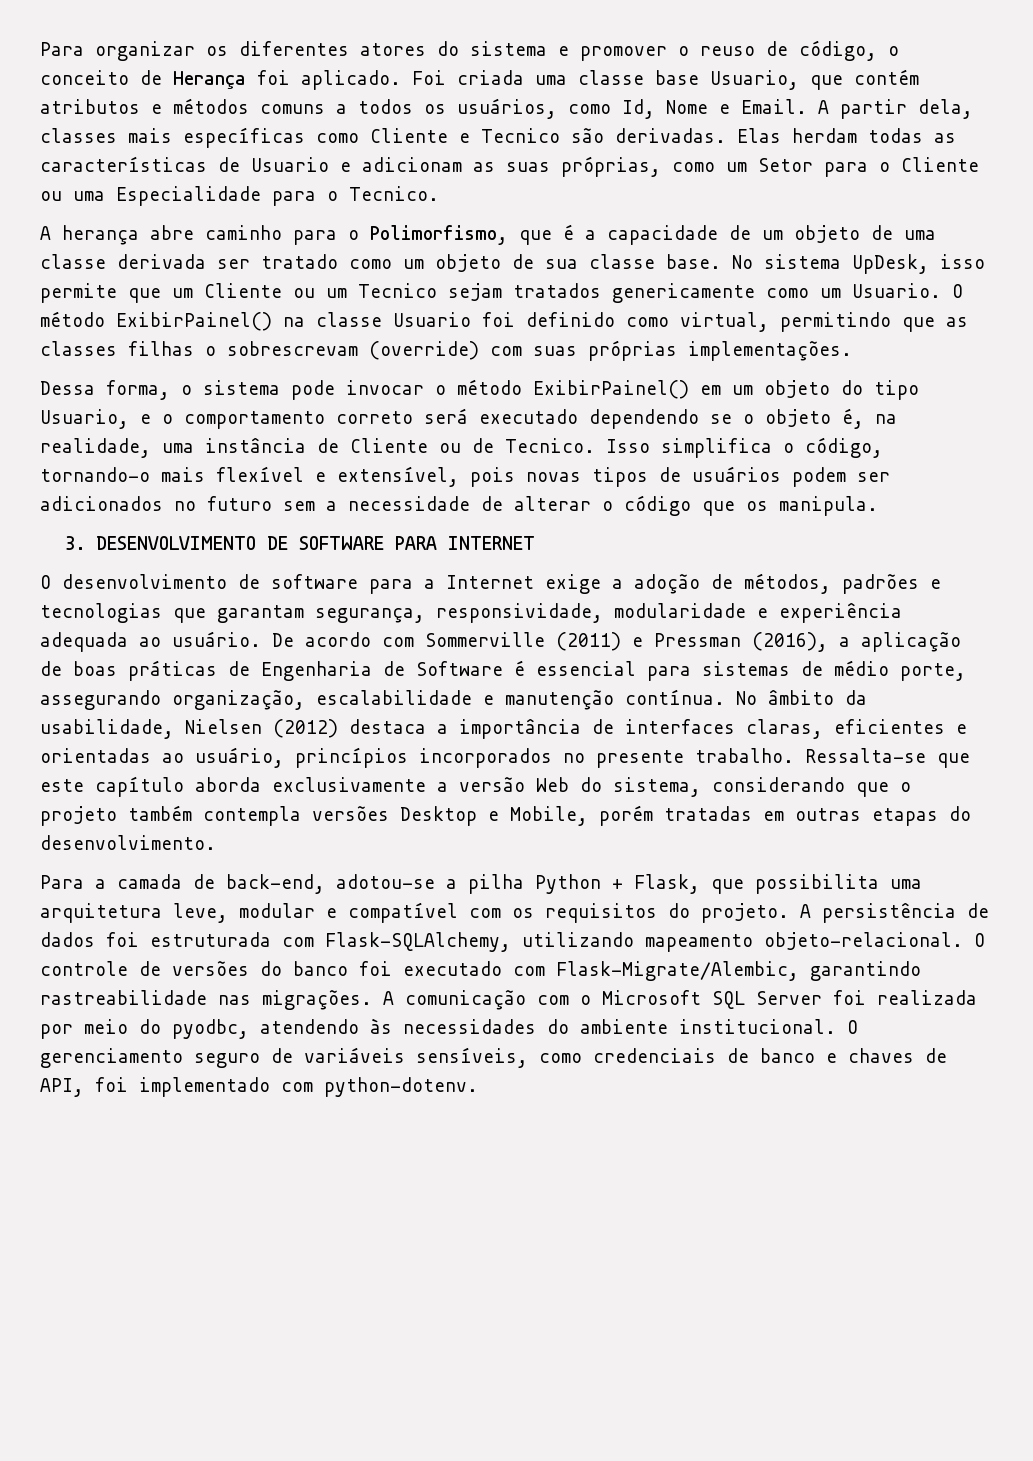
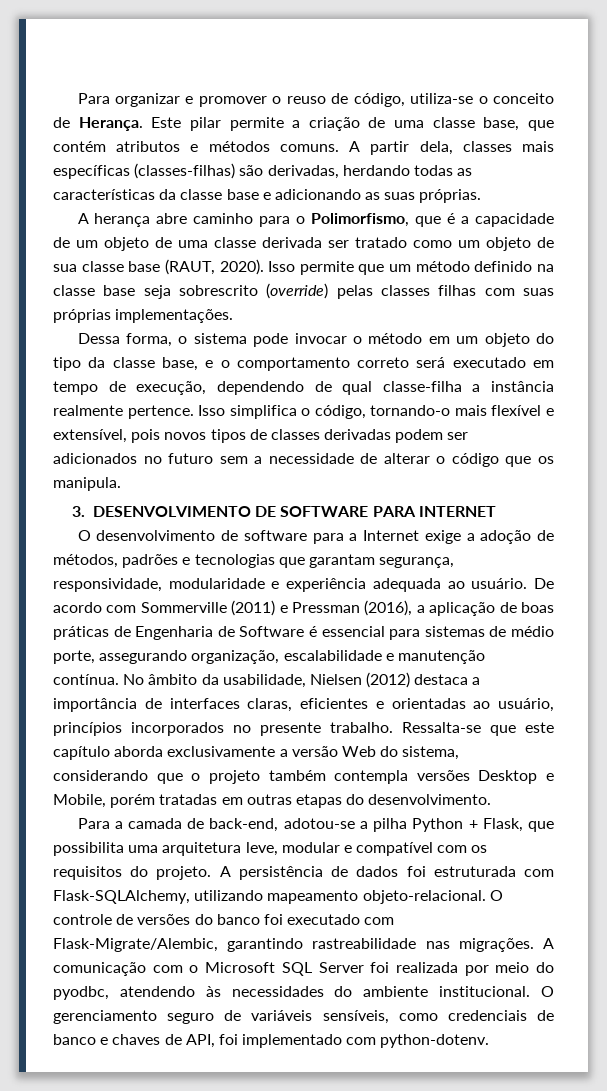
- Para organizar os diferentes atores do sistema e promover o reuso de código, o conceito de Herança foi aplicado. Foi criada uma classe base Usuario, que contém atributos e métodos comuns a todos os usuários, como Id, Nome e Email.
+ Para organizar e promover o reuso de código, utiliza-se o conceito de Herança. Este pilar permite a criação de uma classe base, que contém atributos e métodos comuns.
- A partir dela, classes mais específicas como Cliente e Tecnico são derivadas. Elas herdam todas as características de Usuario e adicionam as suas próprias, como um Setor para o Cliente ou uma Especialidade para o Tecnico.
+ A partir dela, classes mais específicas (classes-filhas) são derivadas, herdando todas as características da classe base e adicionando as suas próprias.
- A herança abre caminho para o Polimorfismo, que é a capacidade de um objeto de uma classe derivada ser tratado como um objeto de sua classe base. No sistema UpDesk, isso permite que um Cliente ou um Tecnico sejam tratados genericamente como um Usuario. O método ExibirPainel() na classe Usuario foi definido como virtual, permitindo que as classes filhas o sobrescrevam (override) com suas próprias implementações.
+ A herança abre caminho para o Polimorfismo, que é a capacidade de um objeto de uma classe derivada ser tratado como um objeto de sua classe base (RAUT, 2020). Isso permite que um método definido na classe base seja sobrescrito (override) pelas classes filhas com suas próprias implementações.
- Dessa forma, o sistema pode invocar o método ExibirPainel() em um objeto do tipo Usuario, e o comportamento correto será executado dependendo se o objeto é, na realidade, uma instância de Cliente ou de Tecnico.
+ Dessa forma, o sistema pode invocar o método em um objeto do tipo da classe base, e o comportamento correto será executado em tempo de execução, dependendo de qual classe-filha a instância realmente pertence.
- Isso simplifica o código, tornando-o mais flexível e extensível, pois novas tipos de usuários podem ser adicionados no futuro sem a necessidade de alterar o código que os manipula.
+ Isso simplifica o código, tornando-o mais flexível e extensível, pois novos tipos de classes derivadas podem ser adicionados no futuro sem a necessidade de alterar o código que os manipula.

